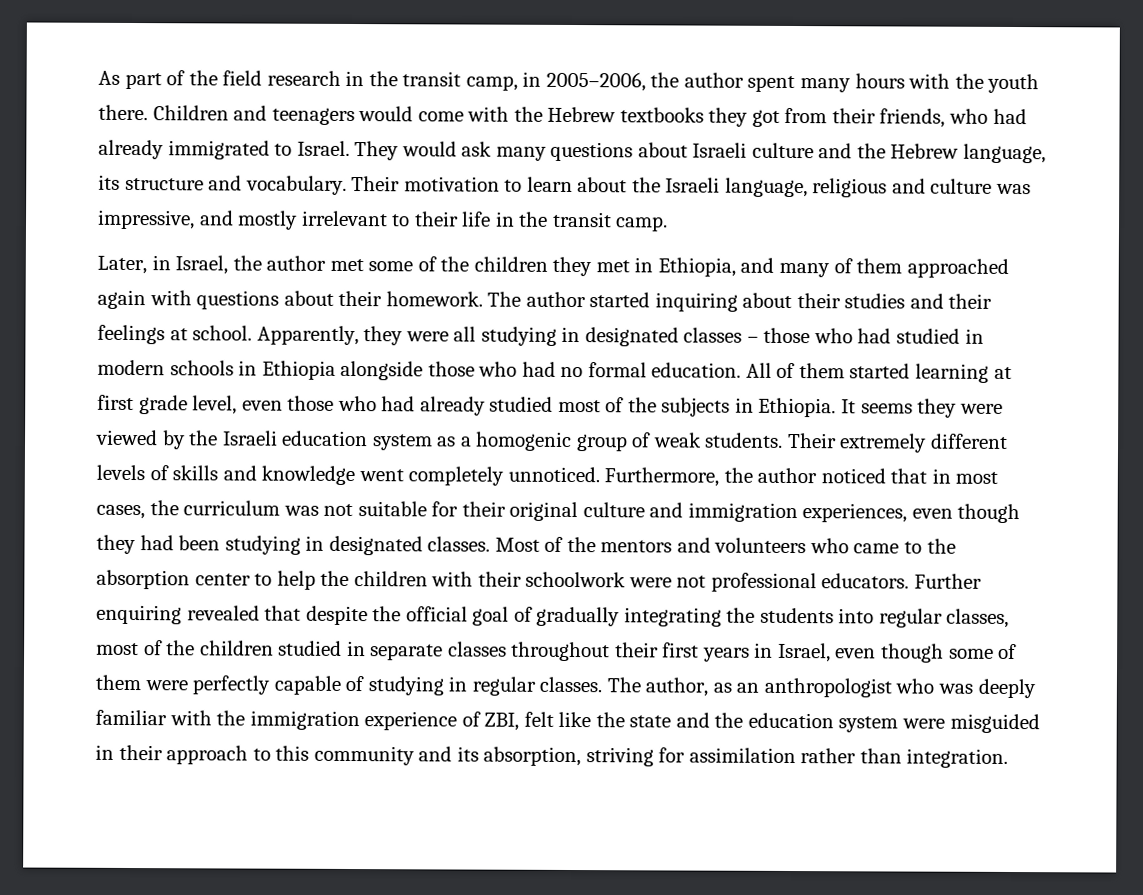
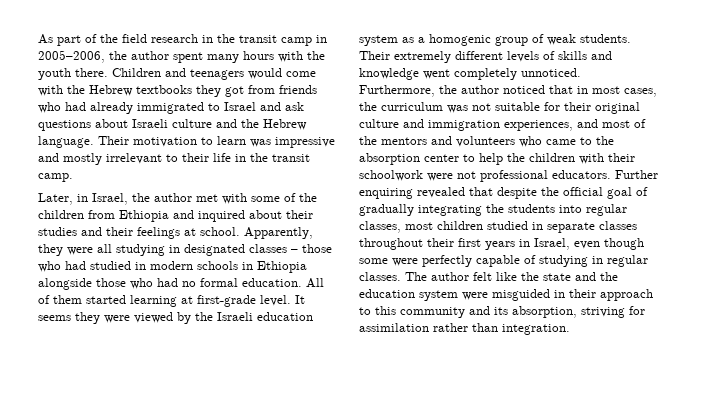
- As part of the field research in the transit camp, in 2005–2006, the author spent many hours with the youth there.
+ As part of the field research in the transit camp in 2005–2006, the author spent many hours with the youth there.
- Children and teenagers would come with the Hebrew textbooks they got from their friends, who had already immigrated to Israel. They would ask many questions about Israeli culture and the Hebrew language, its structure and vocabulary. Their motivation to learn about the Israeli language, religious and culture was impressive, and mostly irrelevant to their life in the transit camp.
+ Children and teenagers would come with the Hebrew textbooks they got from friends who had already immigrated to Israel and ask questions about Israeli culture and the Hebrew language. Their motivation to learn was impressive and mostly irrelevant to their life in the transit camp.
- Later, in Israel, the author met some of the children they met in Ethiopia, and many of them approached again with questions about their homework. The author started inquiring about their studies and their feelings at school.
+ Later, in Israel, the author met with some of the children from Ethiopia and inquired about their studies and their feelings at school.
- All of them started learning at first grade level, even those who had already studied most of the subjects in Ethiopia.
+ All of them started learning at first-grade level.
- Furthermore, the author noticed that in most cases, the curriculum was not suitable for their original culture and immigration experiences, even though they had been studying in designated classes. Most of the mentors and volunteers who came to the absorption center to help the children with their schoolwork were not professional educators.
+ Furthermore, the author noticed that in most cases, the curriculum was not suitable for their original culture and immigration experiences, and most of the mentors and volunteers who came to the absorption center to help the children with their schoolwork were not professional educators.
- Further enquiring revealed that despite the official goal of gradually integrating the students into regular classes, most of the children studied in separate classes throughout their first years in Israel, even though some of them were perfectly capable of studying in regular classes.
+ Further enquiring revealed that despite the official goal of gradually integrating the students into regular classes, most children studied in separate classes throughout their first years in Israel, even though some were perfectly capable of studying in regular classes.
- The author, as an anthropologist who was deeply familiar with the immigration experience of ZBI, felt like the state and the education system were misguided in their approach to this community and its absorption, striving for assimilation rather than integration.
+ The author felt like the state and the education system were misguided in their approach to this community and its absorption, striving for assimilation rather than integration.

